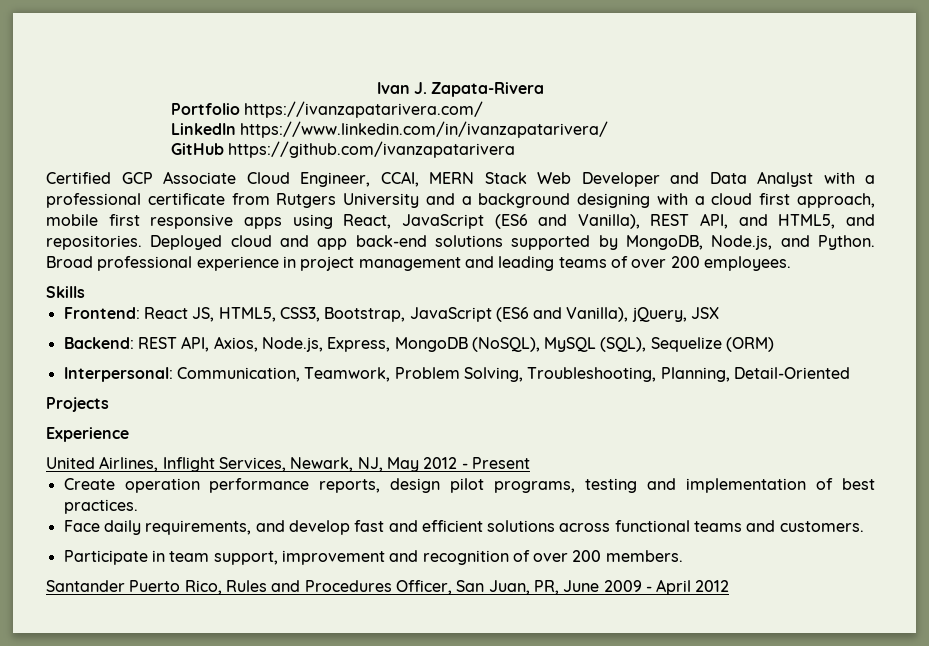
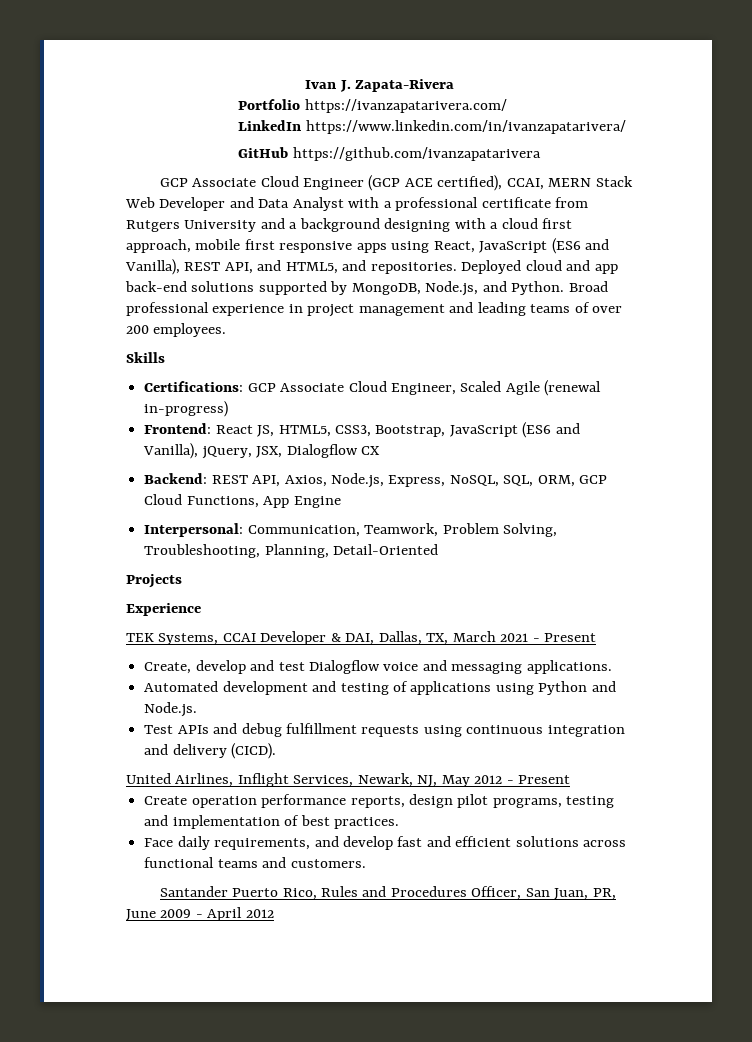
- Certified GCP Associate Cloud Engineer, CCAI, MERN Stack Web Developer and Data Analyst with a professional certificate from Rutgers University and a background designing with a cloud first approach, mobile first responsive apps using React, JavaScript (ES6 and Vanilla), REST API, and HTML5, and repositories.
+ GCP Associate Cloud Engineer (GCP ACE certified), CCAI, MERN Stack Web Developer and Data Analyst with a professional certificate from Rutgers University and a background designing with a cloud first approach, mobile first responsive apps using React, JavaScript (ES6 and Vanilla), REST API, and HTML5, and repositories.
+ Certifications: GCP Associate Cloud Engineer, Scaled Agile (renewal in-progress)
- Frontend: React JS, HTML5, CSS3, Bootstrap, JavaScript (ES6 and Vanilla), jQuery, JSX
+ Frontend: React JS, HTML5, CSS3, Bootstrap, JavaScript (ES6 and Vanilla), jQuery, JSX, Dialogflow CX
- Backend: REST API, Axios, Node.js, Express, MongoDB (NoSQL), MySQL (SQL), Sequelize (ORM)
+ Backend: REST API, Axios, Node.js, Express, NoSQL, SQL, ORM, GCP Cloud Functions, App Engine
+ TEK Systems, CCAI Developer & DAI, Dallas, TX, March 2021 - Present
+ Create, develop and test Dialogflow voice and messaging applications.
+ Automated development and testing of applications using Python and Node.js.
+ Test APIs and debug fulfillment requests using continuous integration and delivery (CICD).
- Participate in team support, improvement and recognition of over 200 members.

